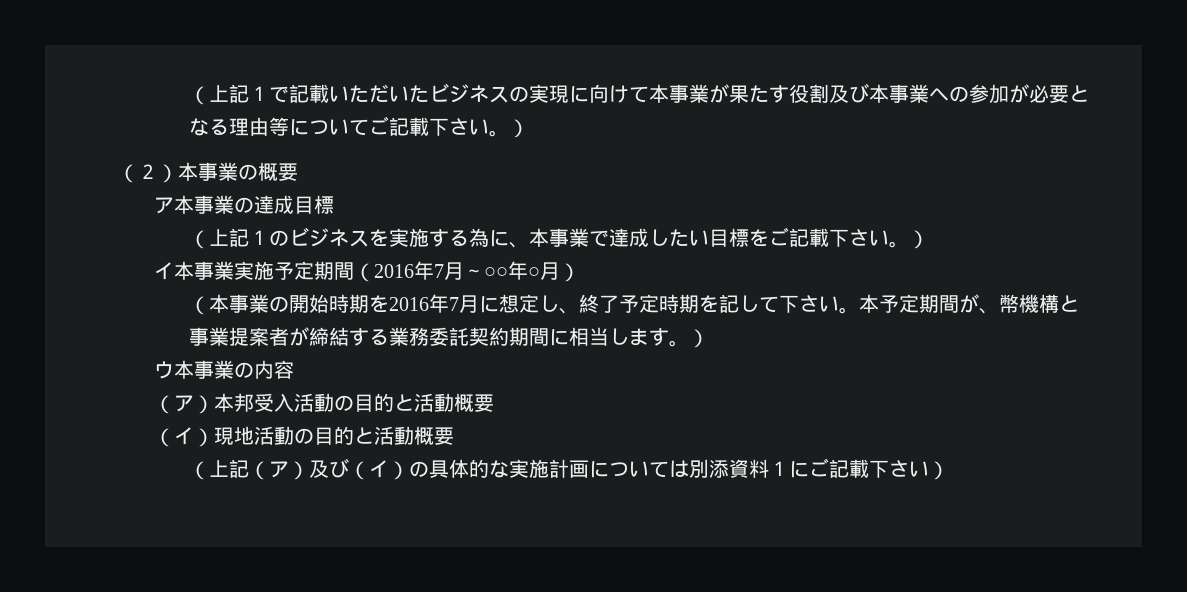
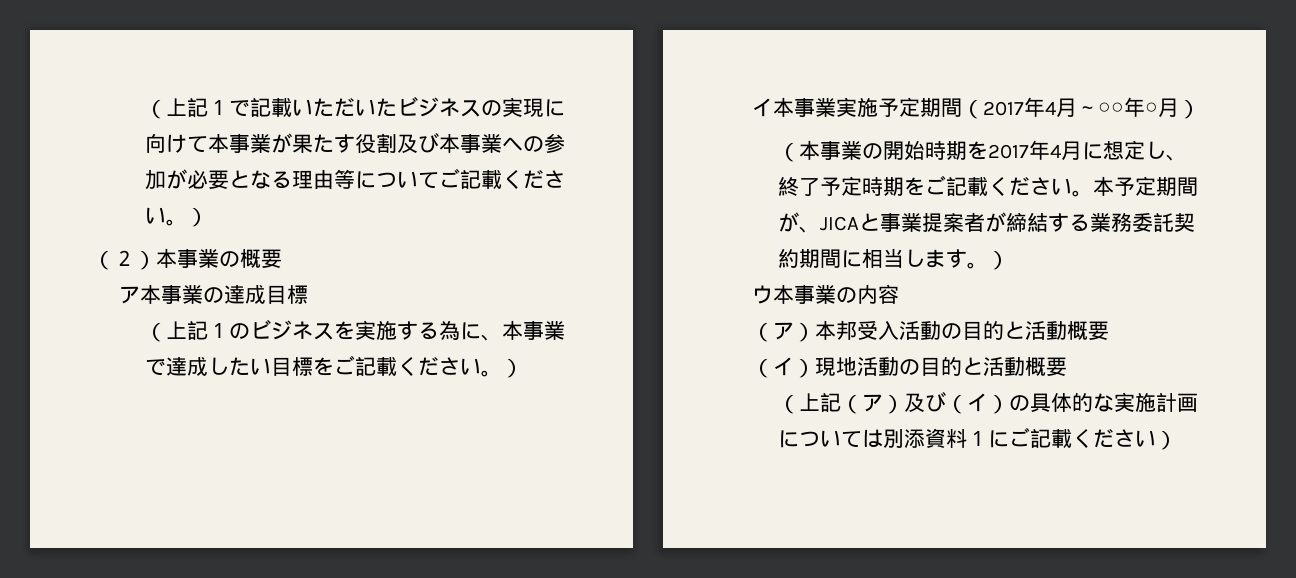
- （上記１で記載いただいたビジネスの実現に向けて本事業が果たす役割及び本事業への参加が必要となる理由等についてご記載下さい。）
+ （上記１で記載いただいたビジネスの実現に向けて本事業が果たす役割及び本事業への参加が必要となる理由等についてご記載ください。）
- （上記１のビジネスを実施する為に、本事業で達成したい目標をご記載下さい。）
+ （上記１のビジネスを実施する為に、本事業で達成したい目標をご記載ください。）
- イ本事業実施予定期間（2016年7月～○○年○月）
+ イ本事業実施予定期間（2017年4月～○○年○月）
- （本事業の開始時期を2016年7月に想定し、終了予定時期を記して下さい。
+ （本事業の開始時期を2017年4月に想定し、終了予定時期をご記載ください。
- 本予定期間が、幣機構と事業提案者が締結する業務委託契約期間に相当します。）
+ 本予定期間が、JICAと事業提案者が締結する業務委託契約期間に相当します。）
- （上記（ア）及び（イ）の具体的な実施計画については別添資料１にご記載下さい）
+ （上記（ア）及び（イ）の具体的な実施計画については別添資料１にご記載ください）

